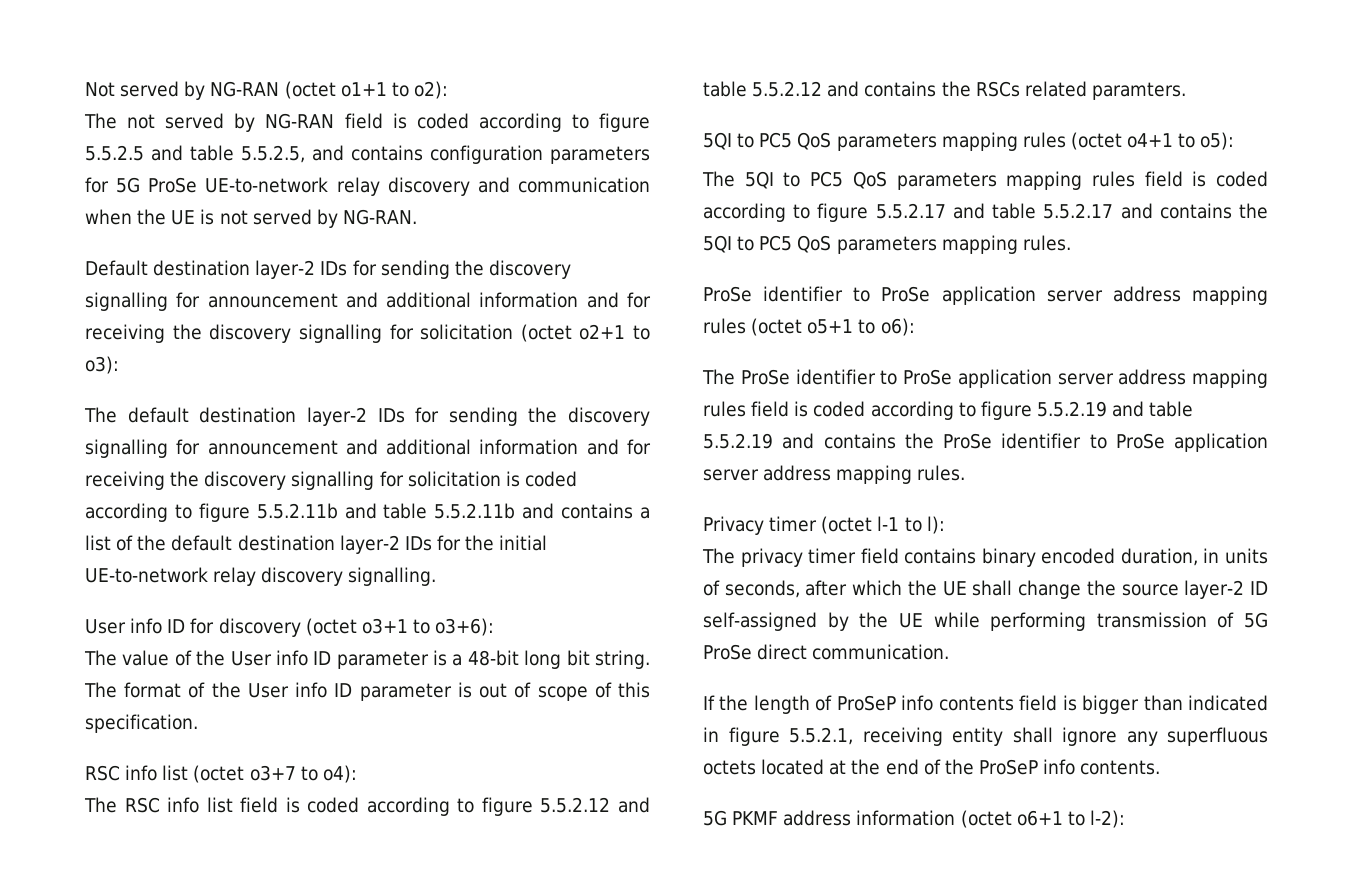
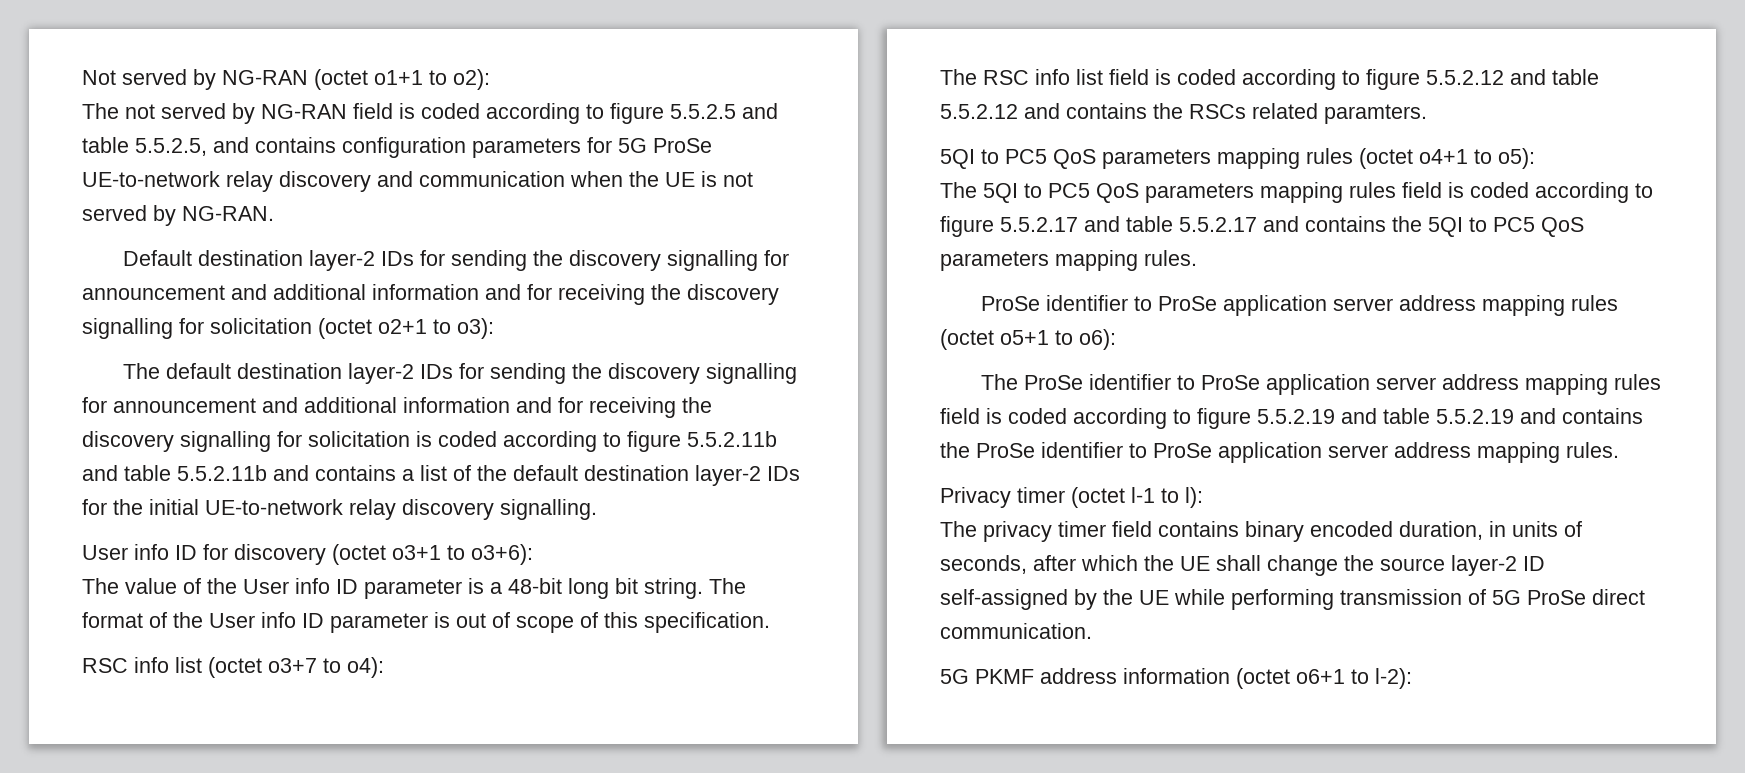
- If the length of ProSeP info contents field is bigger than indicated in figure 5.5.2.1, receiving entity shall ignore any superfluous octets located at the end of the ProSeP info contents.

